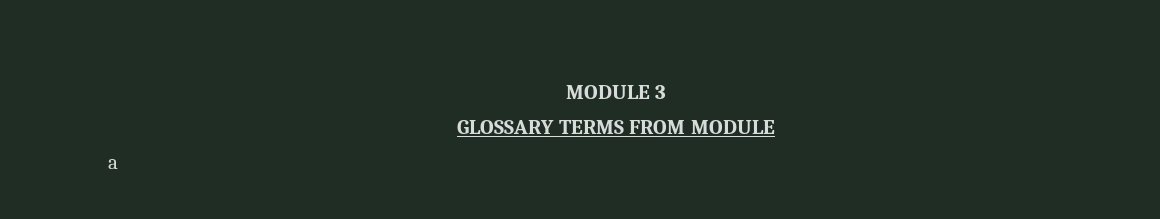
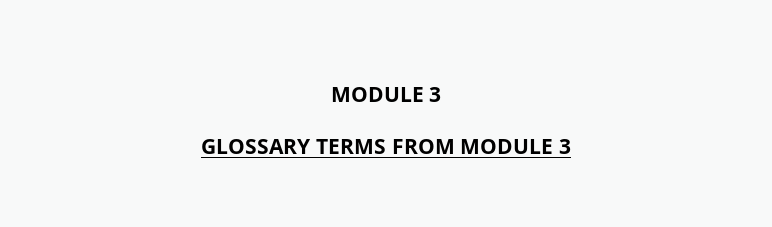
- GLOSSARY TERMS FROM MODULE
- a
+ GLOSSARY TERMS FROM MODULE 3

